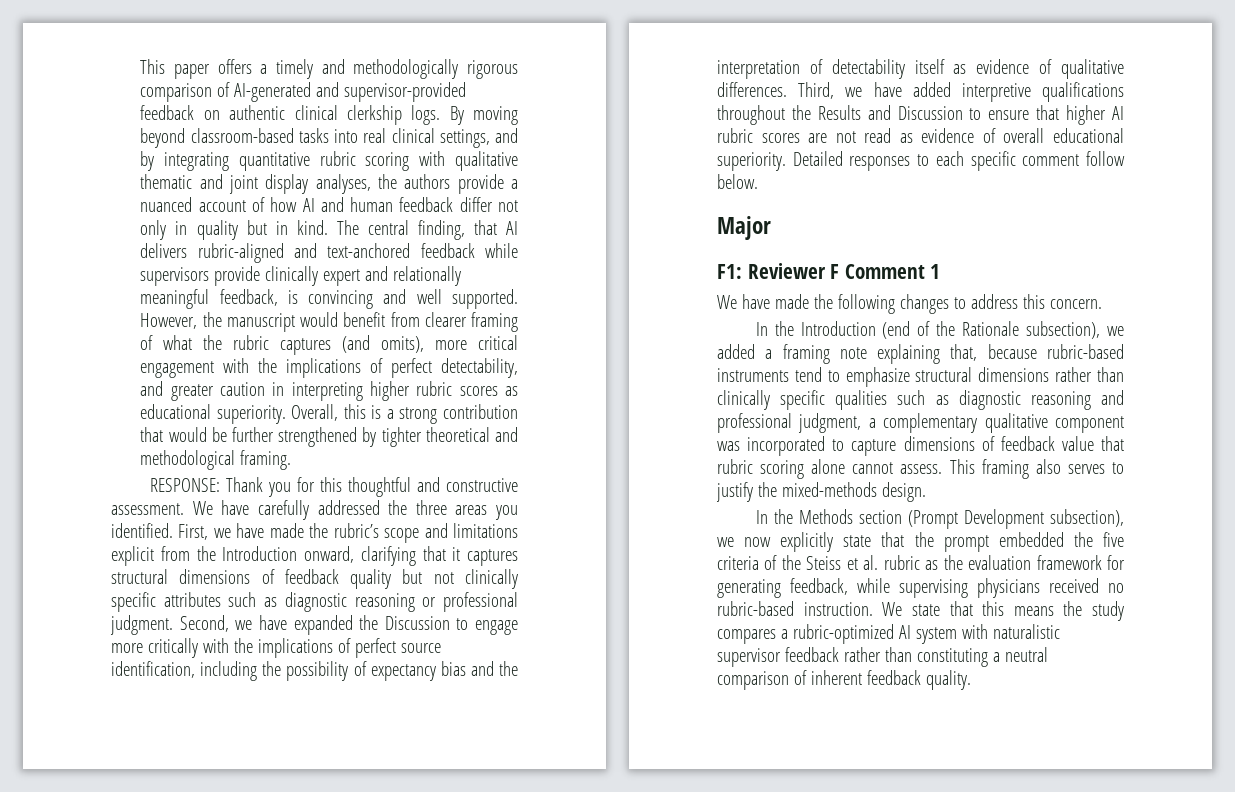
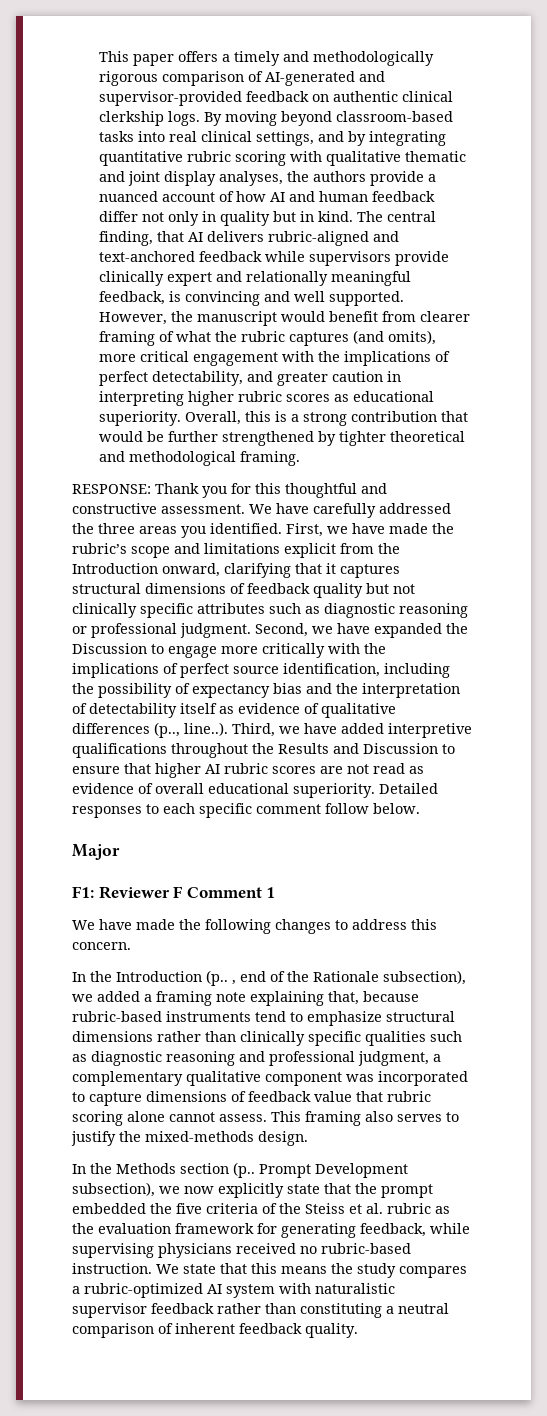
- Second, we have expanded the Discussion to engage more critically with the implications of perfect source identification, including the possibility of expectancy bias and the interpretation of detectability itself as evidence of qualitative differences. Third, we have added interpretive qualifications throughout the Results and Discussion to ensure that higher AI rubric scores are not read as evidence of overall educational superiority.
+ Second, we have expanded the Discussion to engage more critically with the implications of perfect source identification, including the possibility of expectancy bias and the interpretation of detectability itself as evidence of qualitative differences (p.., line..). Third, we have added interpretive qualifications throughout the Results and Discussion to ensure that higher AI rubric scores are not read as evidence of overall educational superiority.
- In the Introduction (end of the Rationale subsection), we added a framing note explaining that, because rubric-based instruments tend to emphasize structural dimensions rather than clinically specific qualities such as diagnostic reasoning and professional judgment, a complementary qualitative component was incorporated to capture dimensions of feedback value that rubric scoring alone cannot assess.
+ In the Introduction (p.. , end of the Rationale subsection), we added a framing note explaining that, because rubric-based instruments tend to emphasize structural dimensions rather than clinically specific qualities such as diagnostic reasoning and professional judgment, a complementary qualitative component was incorporated to capture dimensions of feedback value that rubric scoring alone cannot assess.
- In the Methods section (Prompt Development subsection), we now explicitly state that the prompt embedded the five criteria of the Steiss et al. rubric as the evaluation framework for generating feedback, while supervising physicians received no rubric-based instruction.
+ In the Methods section (p.. Prompt Development subsection), we now explicitly state that the prompt embedded the five criteria of the Steiss et al. rubric as the evaluation framework for generating feedback, while supervising physicians received no rubric-based instruction.

